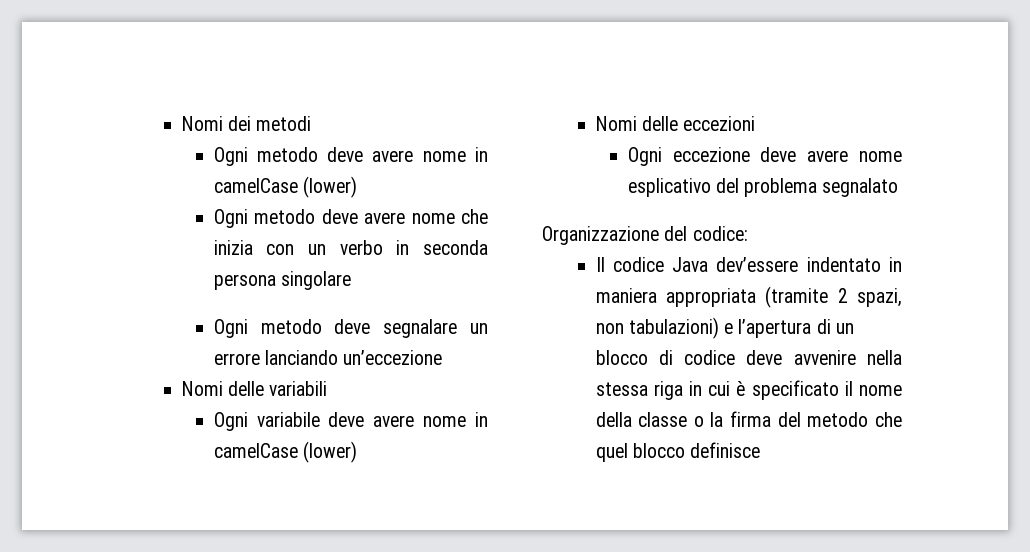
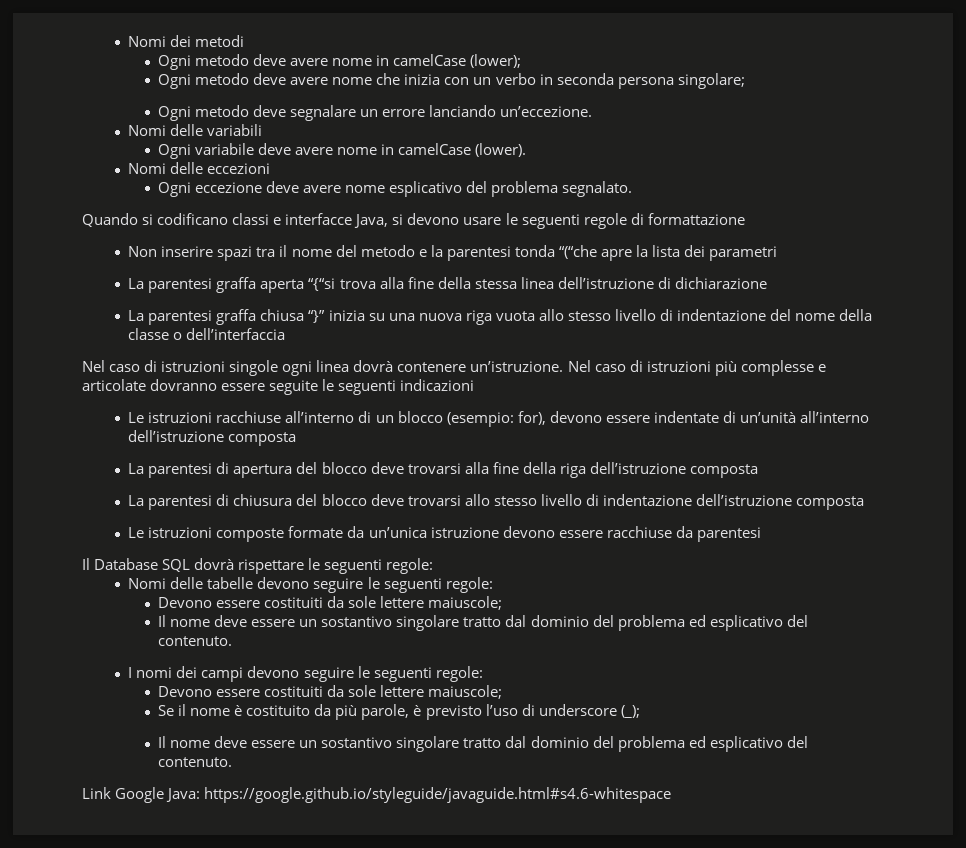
- Ogni metodo deve avere nome in camelCase (lower)
+ Ogni metodo deve avere nome in camelCase (lower);
- Ogni metodo deve avere nome che inizia con un verbo in seconda persona singolare
+ Ogni metodo deve avere nome che inizia con un verbo in seconda persona singolare;
- Ogni metodo deve segnalare un errore lanciando un’eccezione
+ Ogni metodo deve segnalare un errore lanciando un’eccezione.
- Ogni variabile deve avere nome in camelCase (lower)
+ Ogni variabile deve avere nome in camelCase (lower).
- Ogni eccezione deve avere nome esplicativo del problema segnalato
- Organizzazione del codice:
- Il codice Java dev’essere indentato in maniera appropriata (tramite 2 spazi, non tabulazioni) e l’apertura di un blocco di codice deve avvenire nella stessa riga in cui è specificato il nome della classe o la firma del metodo che quel blocco definisce
+ Ogni eccezione deve avere nome esplicativo del problema segnalato.
+ Quando si codificano classi e interfacce Java, si devono usare le seguenti regole di formattazione
+ Non inserire spazi tra il nome del metodo e la parentesi tonda “(“che apre la lista dei parametri
+ La parentesi graffa aperta “{“si trova alla fine della stessa linea dell’istruzione di dichiarazione
+ La parentesi graffa chiusa “}” inizia su una nuova riga vuota allo stesso livello di indentazione del nome della classe o dell’interfaccia
+ Nel caso di istruzioni singole ogni linea dovrà contenere un’istruzione. Nel caso di istruzioni più complesse e articolate dovranno essere seguite le seguenti indicazioni
+ Le istruzioni racchiuse all’interno di un blocco (esempio: for), devono essere indentate di un’unità all’interno dell’istruzione composta
+ La parentesi di apertura del blocco deve trovarsi alla fine della riga dell’istruzione composta
+ La parentesi di chiusura del blocco deve trovarsi allo stesso livello di indentazione dell’istruzione composta
+ Le istruzioni composte formate da un’unica istruzione devono essere racchiuse da parentesi
+ Il Database SQL dovrà rispettare le seguenti regole:
+ Nomi delle tabelle devono seguire le seguenti regole:
+ Devono essere costituiti da sole lettere maiuscole;
+ Il nome deve essere un sostantivo singolare tratto dal dominio del problema ed esplicativo del contenuto.
+ I nomi dei campi devono seguire le seguenti regole:
+ Devono essere costituiti da sole lettere maiuscole;
+ Se il nome è costituito da più parole, è previsto l’uso di underscore (_);
+ Il nome deve essere un sostantivo singolare tratto dal dominio del problema ed esplicativo del contenuto.
+ Link Google Java: https://google.github.io/styleguide/javaguide.html#s4.6-whitespace

